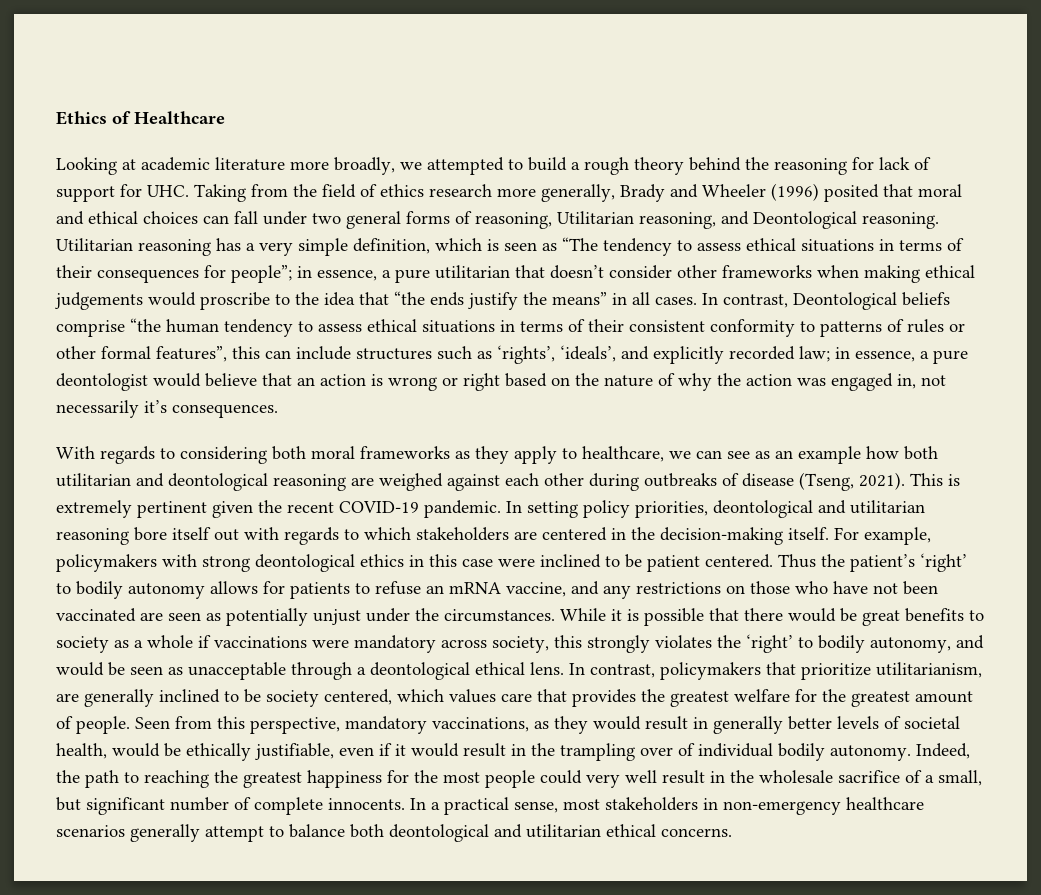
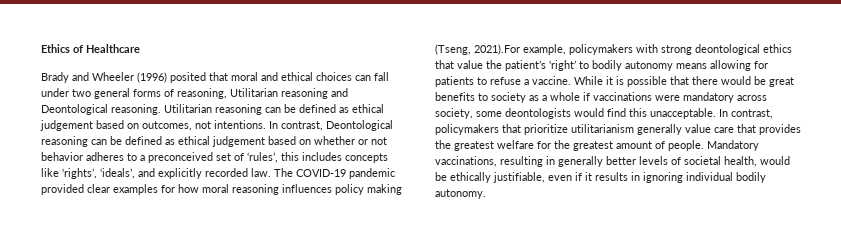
- Looking at academic literature more broadly, we attempted to build a rough theory behind the reasoning for lack of support for UHC. Taking from the field of ethics research more generally, Brady and Wheeler (1996) posited that moral and ethical choices can fall under two general forms of reasoning, Utilitarian reasoning, and Deontological reasoning.
+ Brady and Wheeler (1996) posited that moral and ethical choices can fall under two general forms of reasoning, Utilitarian reasoning and Deontological reasoning.
- Utilitarian reasoning has a very simple definition, which is seen as “The tendency to assess ethical situations in terms of their consequences for people”; in essence, a pure utilitarian that doesn’t consider other frameworks when making ethical judgements would proscribe to the idea that “the ends justify the means” in all cases. In contrast, Deontological beliefs comprise “the human tendency to assess ethical situations in terms of their consistent conformity to patterns of rules or other formal features”, this can include structures such as ‘rights’, ‘ideals’, and explicitly recorded law; in essence, a pure deontologist would believe that an action is wrong or right based on the nature of why the action was engaged in, not necessarily it’s consequences.
- With regards to considering both moral frameworks as they apply to healthcare, we can see as an example how both utilitarian and deontological reasoning are weighed against each other during outbreaks of disease (Tseng, 2021). This is extremely pertinent given the recent COVID-19 pandemic. In setting policy priorities, deontological and utilitarian reasoning bore itself out with regards to which stakeholders are centered in the decision-making itself. For example, policymakers with strong deontological ethics in this case were inclined to be patient centered. Thus the patient’s ‘right’ to bodily autonomy allows for patients to refuse an mRNA vaccine, and any restrictions on those who have not been vaccinated are seen as potentially unjust under the circumstances.
+ Utilitarian reasoning can be defined as ethical judgement based on outcomes, not intentions. In contrast, Deontological reasoning can be defined as ethical judgement based on whether or not behavior adheres to a preconceived set of ‘rules’, this includes concepts like ‘rights’, ‘ideals’, and explicitly recorded law. The COVID-19 pandemic provided clear examples for how moral reasoning influences policy making (Tseng, 2021).For example, policymakers with strong deontological ethics that value the patient’s ‘right’ to bodily autonomy means allowing for patients to refuse a vaccine.
- While it is possible that there would be great benefits to society as a whole if vaccinations were mandatory across society, this strongly violates the ‘right’ to bodily autonomy, and would be seen as unacceptable through a deontological ethical lens.
+ While it is possible that there would be great benefits to society as a whole if vaccinations were mandatory across society, some deontologists would find this unacceptable.
- In contrast, policymakers that prioritize utilitarianism, are generally inclined to be society centered, which values care that provides the greatest welfare for the greatest amount of people.
+ In contrast, policymakers that prioritize utilitarianism generally value care that provides the greatest welfare for the greatest amount of people.
- Seen from this perspective, mandatory vaccinations, as they would result in generally better levels of societal health, would be ethically justifiable, even if it would result in the trampling over of individual bodily autonomy. Indeed, the path to reaching the greatest happiness for the most people could very well result in the wholesale sacrifice of a small, but significant number of complete innocents. In a practical sense, most stakeholders in non-emergency healthcare scenarios generally attempt to balance both deontological and utilitarian ethical concerns.
+ Mandatory vaccinations, resulting in generally better levels of societal health, would be ethically justifiable, even if it results in ignoring individual bodily autonomy.

